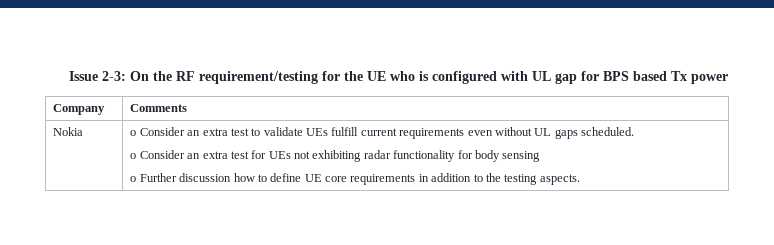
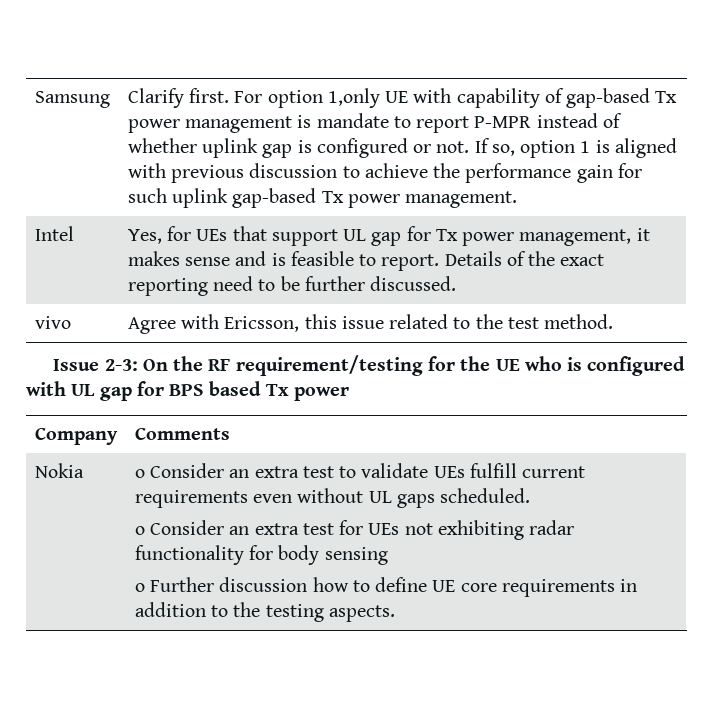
+ Samsung | Clarify first. For option 1,only UE with capability of gap-based Tx power management is mandate to report P-MPR instead of whether uplink gap is configured or not. If so, option 1 is aligned with previous discussion to achieve the performance gain for such uplink gap-based Tx power management.
+ Intel | Yes, for UEs that support UL gap for Tx power management, it makes sense and is feasible to report. Details of the exact reporting need to be further discussed.
+ vivo | Agree with Ericsson, this issue related to the test method.

